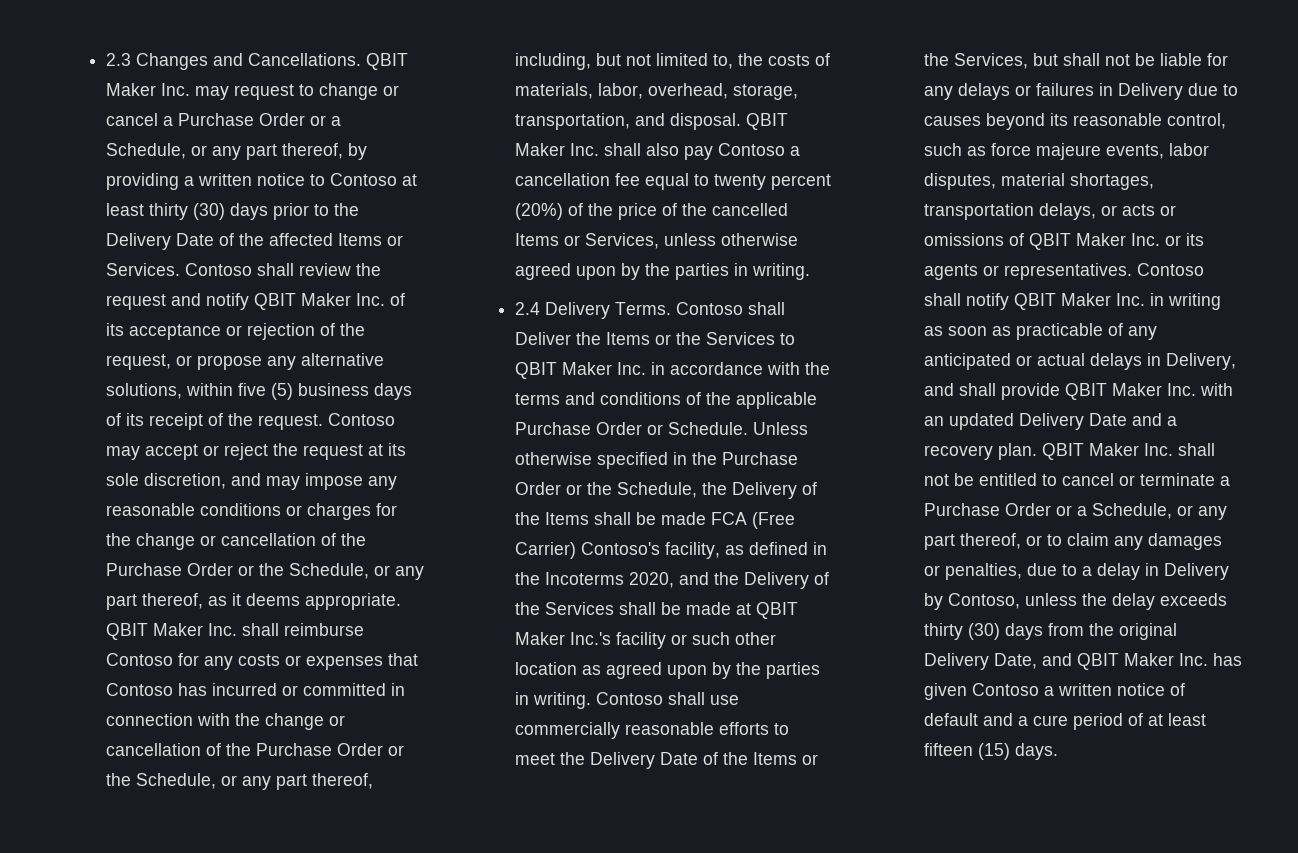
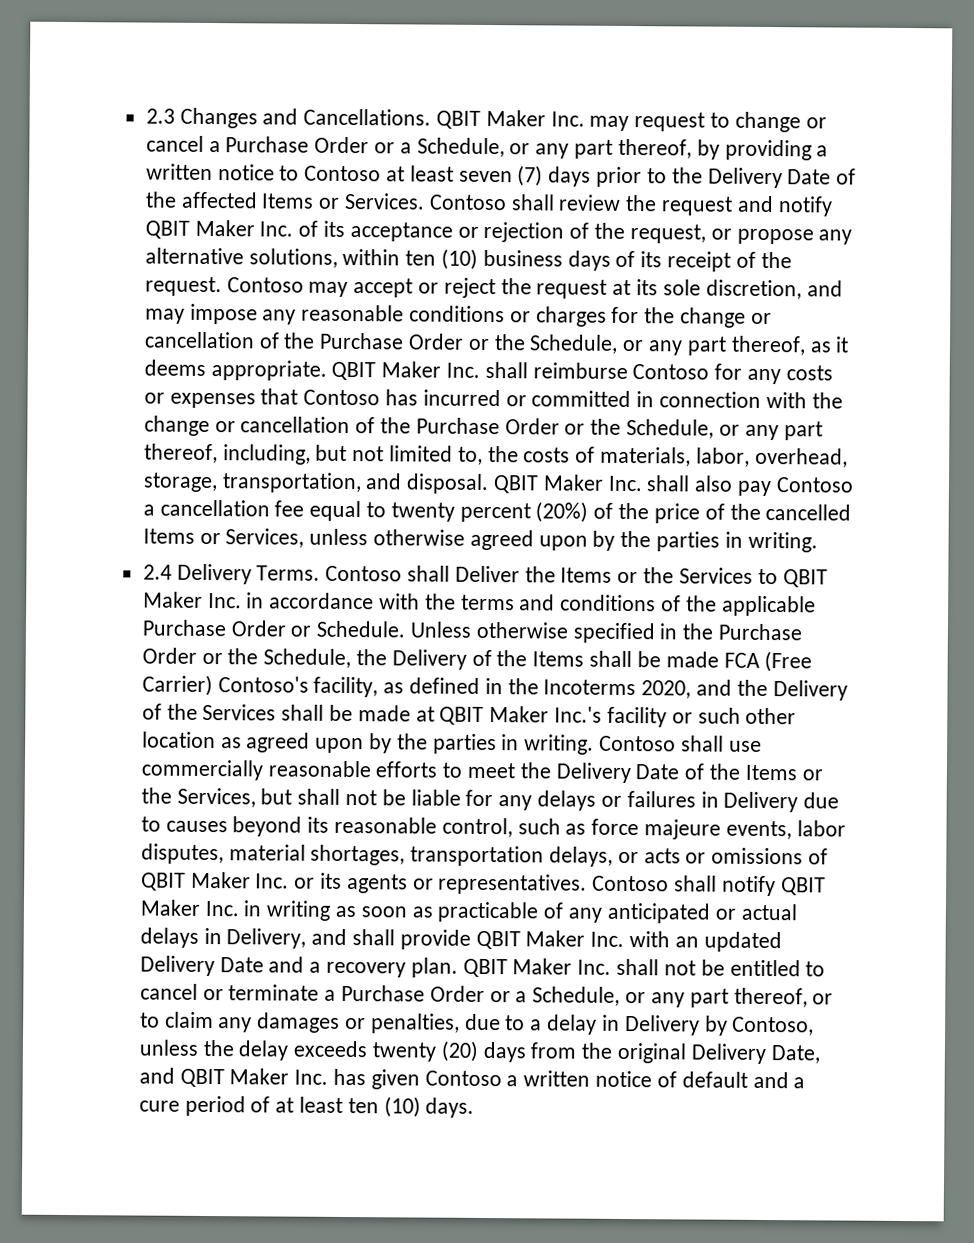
- QBIT Maker Inc. may request to change or cancel a Purchase Order or a Schedule, or any part thereof, by providing a written notice to Contoso at least thirty (30) days prior to the Delivery Date of the affected Items or Services.
+ QBIT Maker Inc. may request to change or cancel a Purchase Order or a Schedule, or any part thereof, by providing a written notice to Contoso at least seven (7) days prior to the Delivery Date of the affected Items or Services.
- Contoso shall review the request and notify QBIT Maker Inc. of its acceptance or rejection of the request, or propose any alternative solutions, within five (5) business days of its receipt of the request.
+ Contoso shall review the request and notify QBIT Maker Inc. of its acceptance or rejection of the request, or propose any alternative solutions, within ten (10) business days of its receipt of the request.
- QBIT Maker Inc. shall not be entitled to cancel or terminate a Purchase Order or a Schedule, or any part thereof, or to claim any damages or penalties, due to a delay in Delivery by Contoso, unless the delay exceeds thirty (30) days from the original Delivery Date, and QBIT Maker Inc. has given Contoso a written notice of default and a cure period of at least fifteen (15) days.
+ QBIT Maker Inc. shall not be entitled to cancel or terminate a Purchase Order or a Schedule, or any part thereof, or to claim any damages or penalties, due to a delay in Delivery by Contoso, unless the delay exceeds twenty (20) days from the original Delivery Date, and QBIT Maker Inc. has given Contoso a written notice of default and a cure period of at least ten (10) days.

